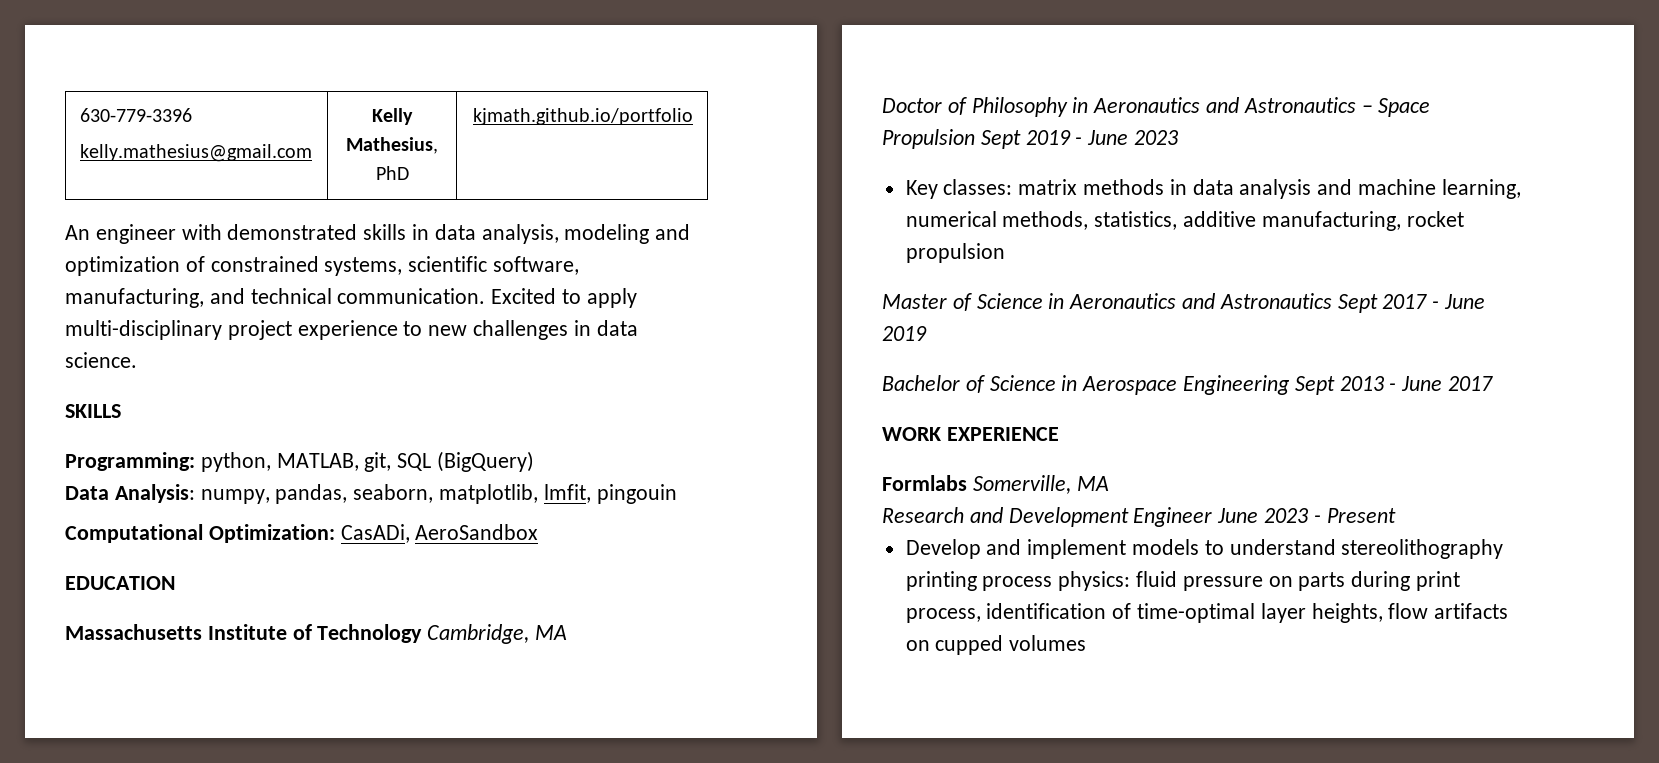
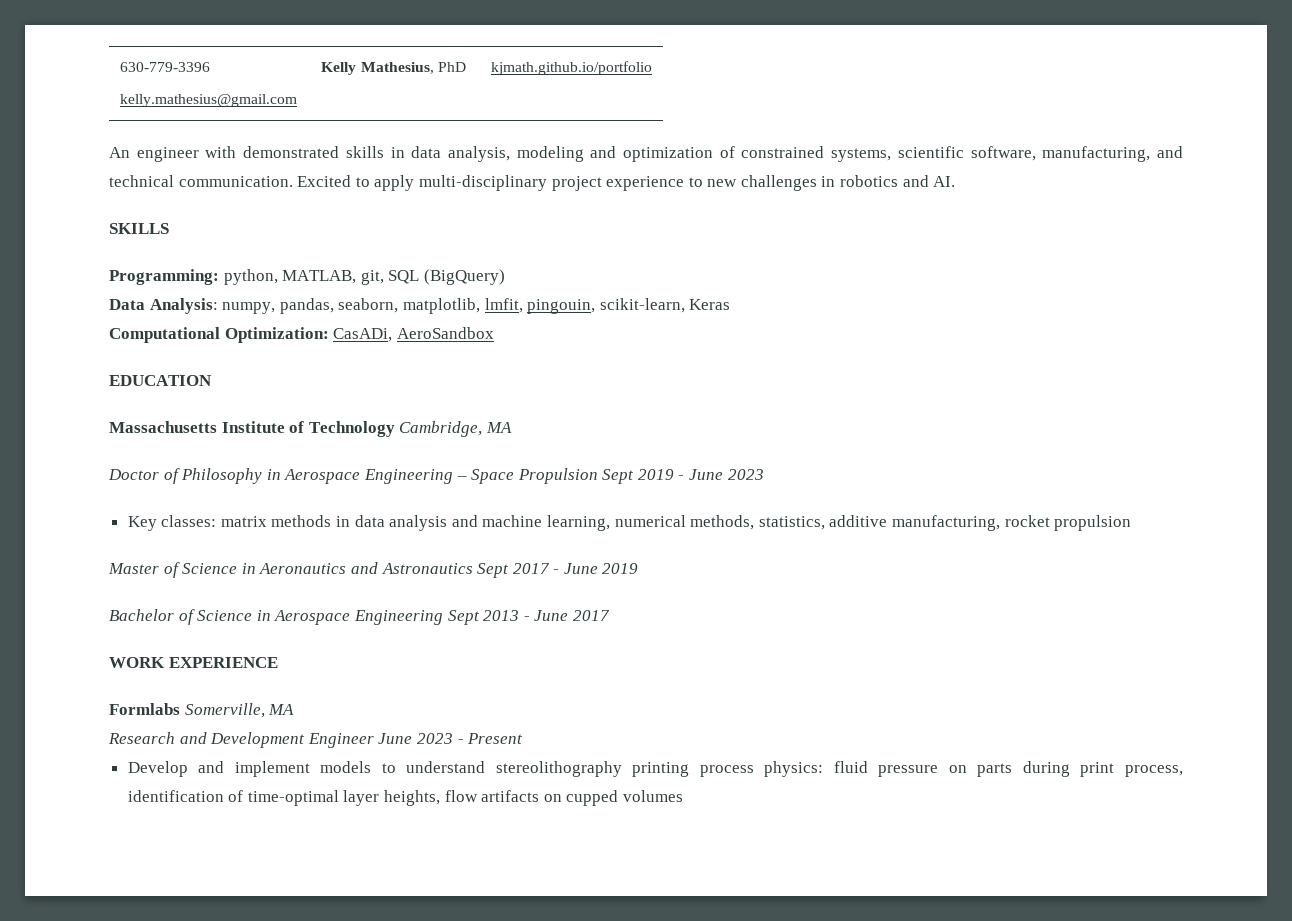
- Excited to apply multi-disciplinary project experience to new challenges in data science.
+ Excited to apply multi-disciplinary project experience to new challenges in robotics and AI.
- Data Analysis: numpy, pandas, seaborn, matplotlib, lmfit, pingouin
+ Data Analysis: numpy, pandas, seaborn, matplotlib, lmfit, pingouin, scikit-learn, Keras
- Doctor of Philosophy in Aeronautics and Astronautics – Space Propulsion Sept 2019 - June 2023
+ Doctor of Philosophy in Aerospace Engineering – Space Propulsion Sept 2019 - June 2023

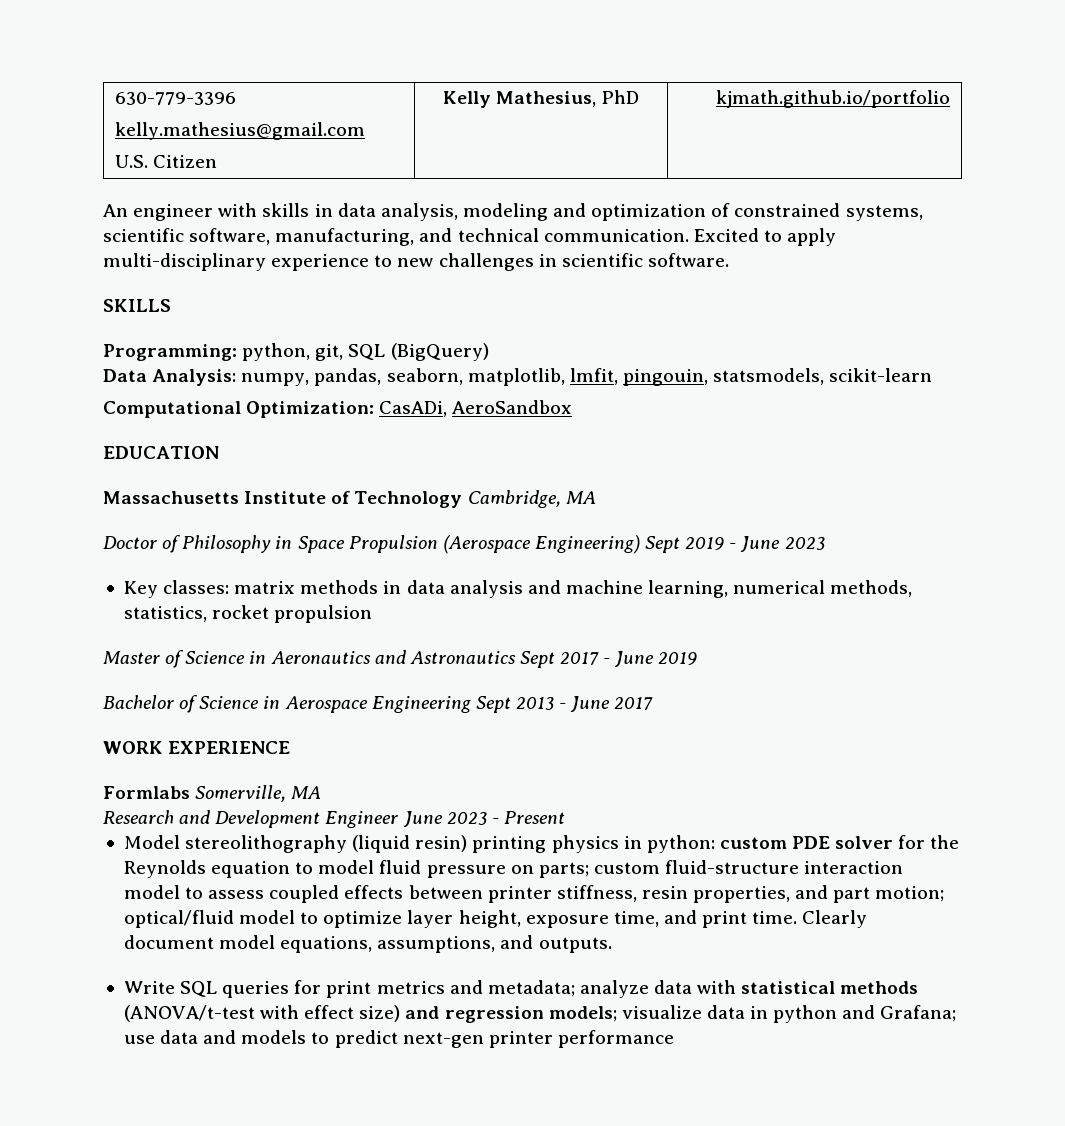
  630-779-3396
- kelly.mathesius@gmail.com | Kelly Mathesius, PhD | kjmath.github.io/portfolio
+ kelly.mathesius@gmail.com
+ U.S. Citizen | Kelly Mathesius, PhD | kjmath.github.io/portfolio
- An engineer with demonstrated skills in data analysis, modeling and optimization of constrained systems, scientific software, manufacturing, and technical communication.
+ An engineer with skills in data analysis, modeling and optimization of constrained systems, scientific software, manufacturing, and technical communication.
- Excited to apply multi-disciplinary project experience to new challenges in robotics and AI.
+ Excited to apply multi-disciplinary experience to new challenges in scientific software.
- Programming: python, MATLAB, git, SQL (BigQuery)
+ Programming: python, git, SQL (BigQuery)
- Data Analysis: numpy, pandas, seaborn, matplotlib, lmfit, pingouin, scikit-learn, Keras
+ Data Analysis: numpy, pandas, seaborn, matplotlib, lmfit, pingouin, statsmodels, scikit-learn
- Doctor of Philosophy in Aerospace Engineering – Space Propulsion Sept 2019 - June 2023
+ Doctor of Philosophy in Space Propulsion (Aerospace Engineering) Sept 2019 - June 2023
- Key classes: matrix methods in data analysis and machine learning, numerical methods, statistics, additive manufacturing, rocket propulsion
+ Key classes: matrix methods in data analysis and machine learning, numerical methods, statistics, rocket propulsion
- Develop and implement models to understand stereolithography printing process physics: fluid pressure on parts during print process, identification of time-optimal layer heights, flow artifacts on cupped volumes
+ Model stereolithography (liquid resin) printing physics in python: custom PDE solver for the Reynolds equation to model fluid pressure on parts; custom fluid-structure interaction model to assess coupled effects between printer stiffness, resin properties, and part motion; optical/fluid model to optimize layer height, exposure time, and print time. Clearly document model equations, assumptions, and outputs.
+ Write SQL queries for print metrics and metadata; analyze data with statistical methods (ANOVA/t-test with effect size) and regression models; visualize data in python and Grafana; use data and models to predict next-gen printer performance

